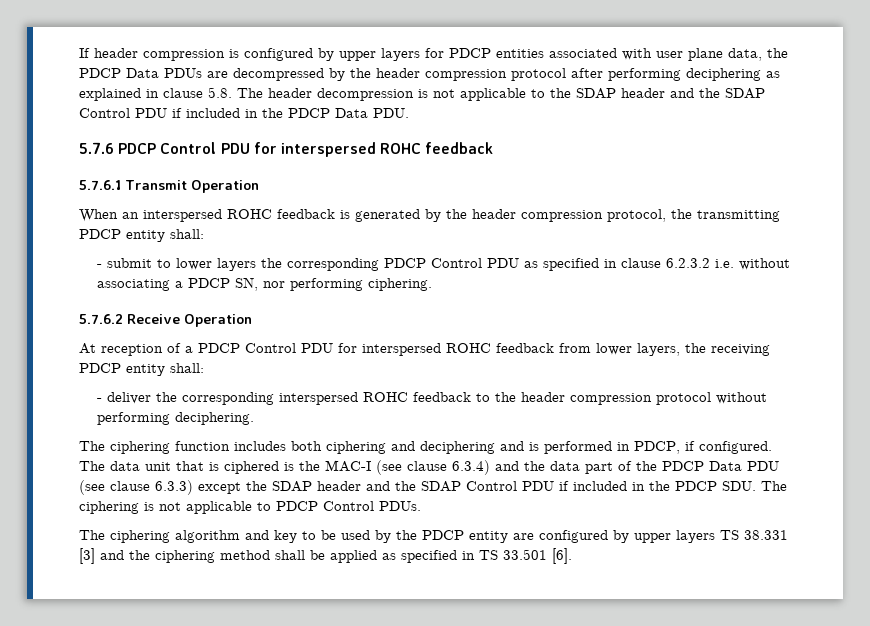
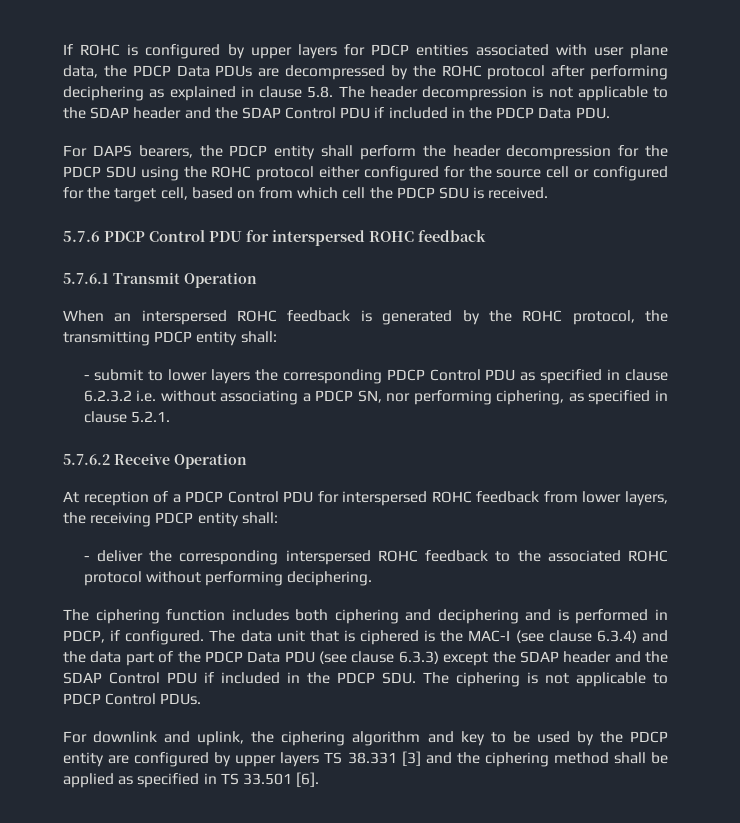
- If header compression is configured by upper layers for PDCP entities associated with user plane data, the PDCP Data PDUs are decompressed by the header compression protocol after performing deciphering as explained in clause 5.8. The header decompression is not applicable to the SDAP header and the SDAP Control PDU if included in the PDCP Data PDU.
+ If ROHC is configured by upper layers for PDCP entities associated with user plane data, the PDCP Data PDUs are decompressed by the ROHC protocol after performing deciphering as explained in clause 5.8. The header decompression is not applicable to the SDAP header and the SDAP Control PDU if included in the PDCP Data PDU.
+ For DAPS bearers, the PDCP entity shall perform the header decompression for the PDCP SDU using the ROHC protocol either configured for the source cell or configured for the target cell, based on from which cell the PDCP SDU is received.
- When an interspersed ROHC feedback is generated by the header compression protocol, the transmitting PDCP entity shall:
+ When an interspersed ROHC feedback is generated by the ROHC protocol, the transmitting PDCP entity shall:
- - submit to lower layers the corresponding PDCP Control PDU as specified in clause 6.2.3.2 i.e. without associating a PDCP SN, nor performing ciphering.
+ - submit to lower layers the corresponding PDCP Control PDU as specified in clause 6.2.3.2 i.e. without associating a PDCP SN, nor performing ciphering, as specified in clause 5.2.1.
- - deliver the corresponding interspersed ROHC feedback to the header compression protocol without performing deciphering.
+ - deliver the corresponding interspersed ROHC feedback to the associated ROHC protocol without performing deciphering.
- The ciphering algorithm and key to be used by the PDCP entity are configured by upper layers TS 38.331 [3] and the ciphering method shall be applied as specified in TS 33.501 [6].
+ For downlink and uplink, the ciphering algorithm and key to be used by the PDCP entity are configured by upper layers TS 38.331 [3] and the ciphering method shall be applied as specified in TS 33.501 [6].

